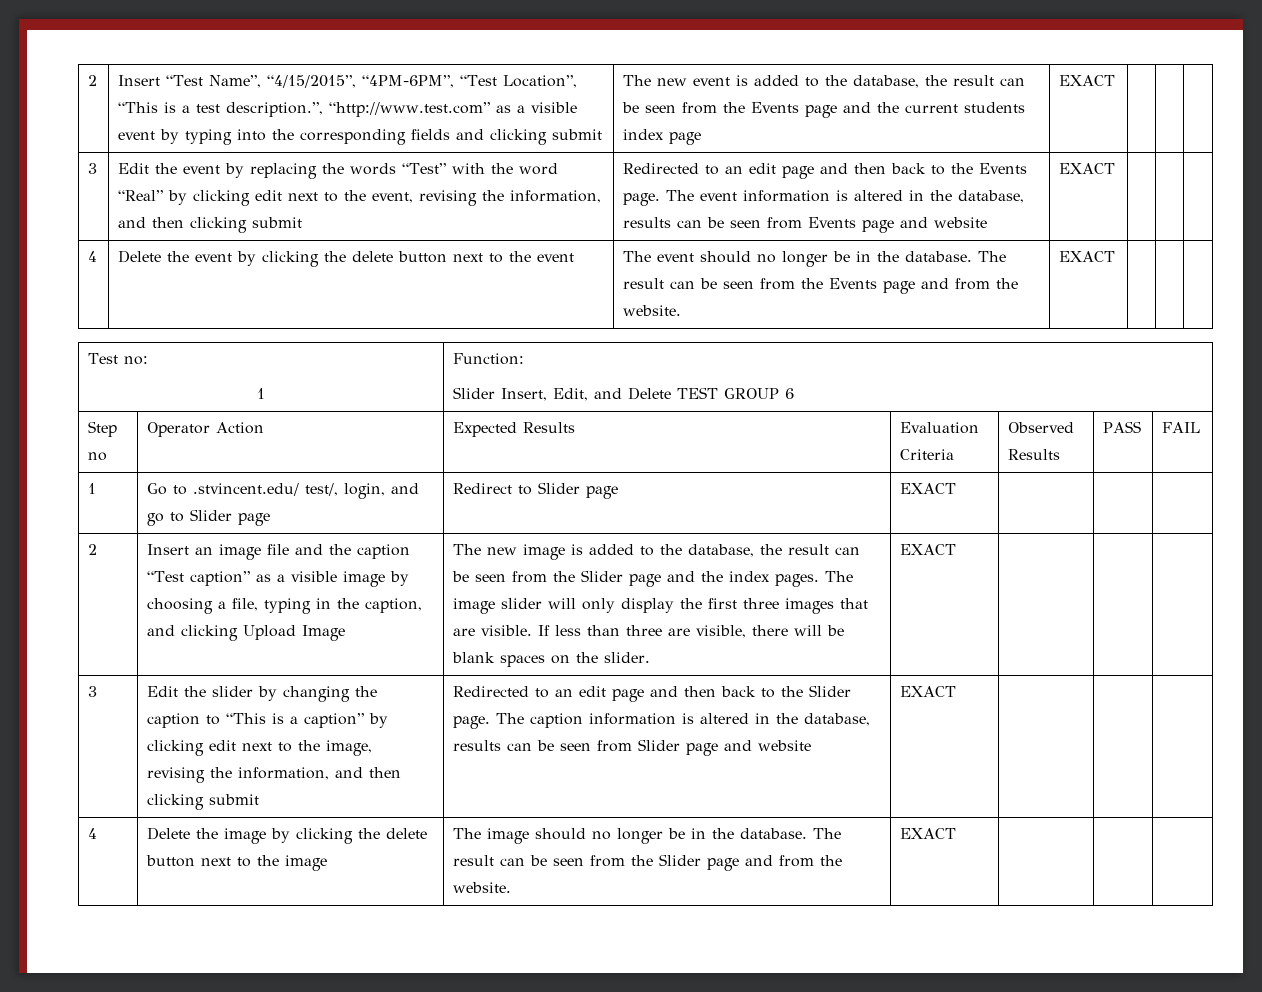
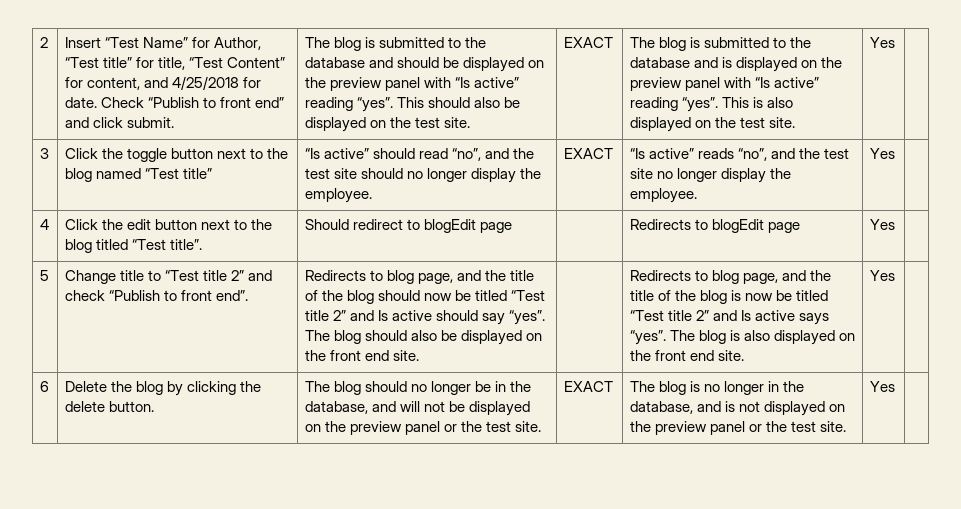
- Insert “Test Name”, “4/15/2015”, “4PM-6PM”, “Test Location”, “This is a test description.”, “http://www.test.com” as a visible event by typing into the corresponding fields and clicking submit | The new event is added to the database, the result can be seen from the Events page and the current students index page | EXACT | | |
- 3 | Edit the event by replacing the words “Test” with the word “Real” by clicking edit next to the event, revising the information, and then clicking submit | Redirected to an edit page and then back to the Events page. The event information is altered in the database, results can be seen from Events page and website | EXACT | | |
- 4 | Delete the event by clicking the delete button next to the event | The event should no longer be in the database. The result can be seen from the Events page and from the website. | EXACT | | |
- Test no:
- 1 | Function:
- Slider Insert, Edit, and Delete TEST GROUP 6
- Step no | Operator Action | Expected Results | Evaluation Criteria | Observed Results | PASS | FAIL
- 1 | Go to .stvincent.edu/ test/, login, and go to Slider page | Redirect to Slider page | EXACT | | |
- 2 | Insert an image file and the caption “Test caption” as a visible image by choosing a file, typing in the caption, and clicking Upload Image | The new image is added to the database, the result can be seen from the Slider page and the index pages. The image slider will only display the first three images that are visible. If less than three are visible, there will be blank spaces on the slider. | EXACT | | |
- 3 | Edit the slider by changing the caption to “This is a caption” by clicking edit next to the image, revising the information, and then clicking submit | Redirected to an edit page and then back to the Slider page. The caption information is altered in the database, results can be seen from Slider page and website | EXACT | | |
- 4 | Delete the image by clicking the delete button next to the image | The image should no longer be in the database. The result can be seen from the Slider page and from the website. | EXACT | | |
+ Insert “Test Name” for Author, “Test title” for title, “Test Content” for content, and 4/25/2018 for date. Check “Publish to front end” and click submit. | The blog is submitted to the database and should be displayed on the preview panel with “Is active” reading “yes”. This should also be displayed on the test site. | EXACT | The blog is submitted to the database and is displayed on the preview panel with “Is active” reading “yes”. This is also displayed on the test site. | Yes |
+ 3 | Click the toggle button next to the blog named “Test title” | “Is active” should read “no”, and the test site should no longer display the employee. | EXACT | “Is active” reads “no”, and the test site no longer display the employee. | Yes |
+ 4 | Click the edit button next to the blog titled “Test title”. | Should redirect to blogEdit page | | Redirects to blogEdit page | Yes |
+ 5 | Change title to “Test title 2” and check “Publish to front end”. | Redirects to blog page, and the title of the blog should now be titled “Test title 2” and Is active should say “yes”. The blog should also be displayed on the front end site. | | Redirects to blog page, and the title of the blog is now be titled “Test title 2” and Is active says “yes”. The blog is also displayed on the front end site. | Yes |
+ 6 | Delete the blog by clicking the delete button. | The blog should no longer be in the database, and will not be displayed on the preview panel or the test site. | EXACT | The blog is no longer in the database, and is not displayed on the preview panel or the test site. | Yes

